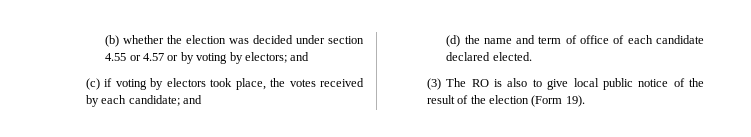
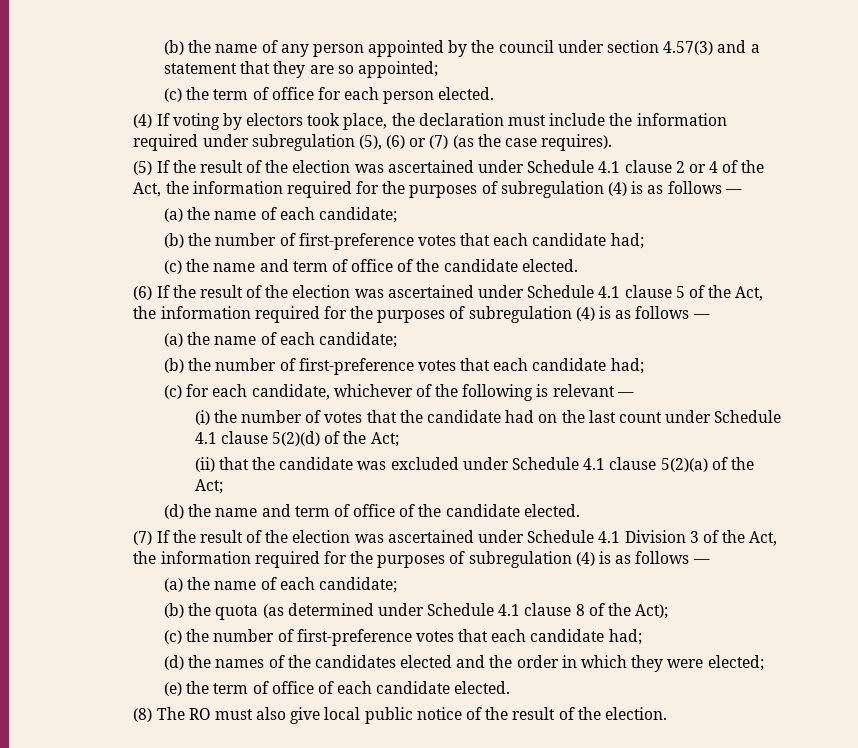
- (b) whether the election was decided under section 4.55 or 4.57 or by voting by electors; and
- (c) if voting by electors took place, the votes received by each candidate; and
+ (b) the name of any person appointed by the council under section 4.57(3) and a statement that they are so appointed;
+ (c) the term of office for each person elected.
+ (4) If voting by electors took place, the declaration must include the information required under subregulation (5), (6) or (7) (as the case requires).
+ (5) If the result of the election was ascertained under Schedule 4.1 clause 2 or 4 of the Act, the information required for the purposes of subregulation (4) is as follows —
+ (a) the name of each candidate;
+ (b) the number of first-preference votes that each candidate had;
+ (c) the name and term of office of the candidate elected.
+ (6) If the result of the election was ascertained under Schedule 4.1 clause 5 of the Act, the information required for the purposes of subregulation (4) is as follows —
+ (a) the name of each candidate;
+ (b) the number of first-preference votes that each candidate had;
+ (c) for each candidate, whichever of the following is relevant —
+ (i) the number of votes that the candidate had on the last count under Schedule 4.1 clause 5(2)(d) of the Act;
+ (ii) that the candidate was excluded under Schedule 4.1 clause 5(2)(a) of the Act;
- (d) the name and term of office of each candidate declared elected.
- (3) The RO is also to give local public notice of the result of the election (Form 19).
+ (d) the name and term of office of the candidate elected.
+ (7) If the result of the election was ascertained under Schedule 4.1 Division 3 of the Act, the information required for the purposes of subregulation (4) is as follows —
+ (a) the name of each candidate;
+ (b) the quota (as determined under Schedule 4.1 clause 8 of the Act);
+ (c) the number of first-preference votes that each candidate had;
+ (d) the names of the candidates elected and the order in which they were elected;
+ (e) the term of office of each candidate elected.
+ (8) The RO must also give local public notice of the result of the election.

